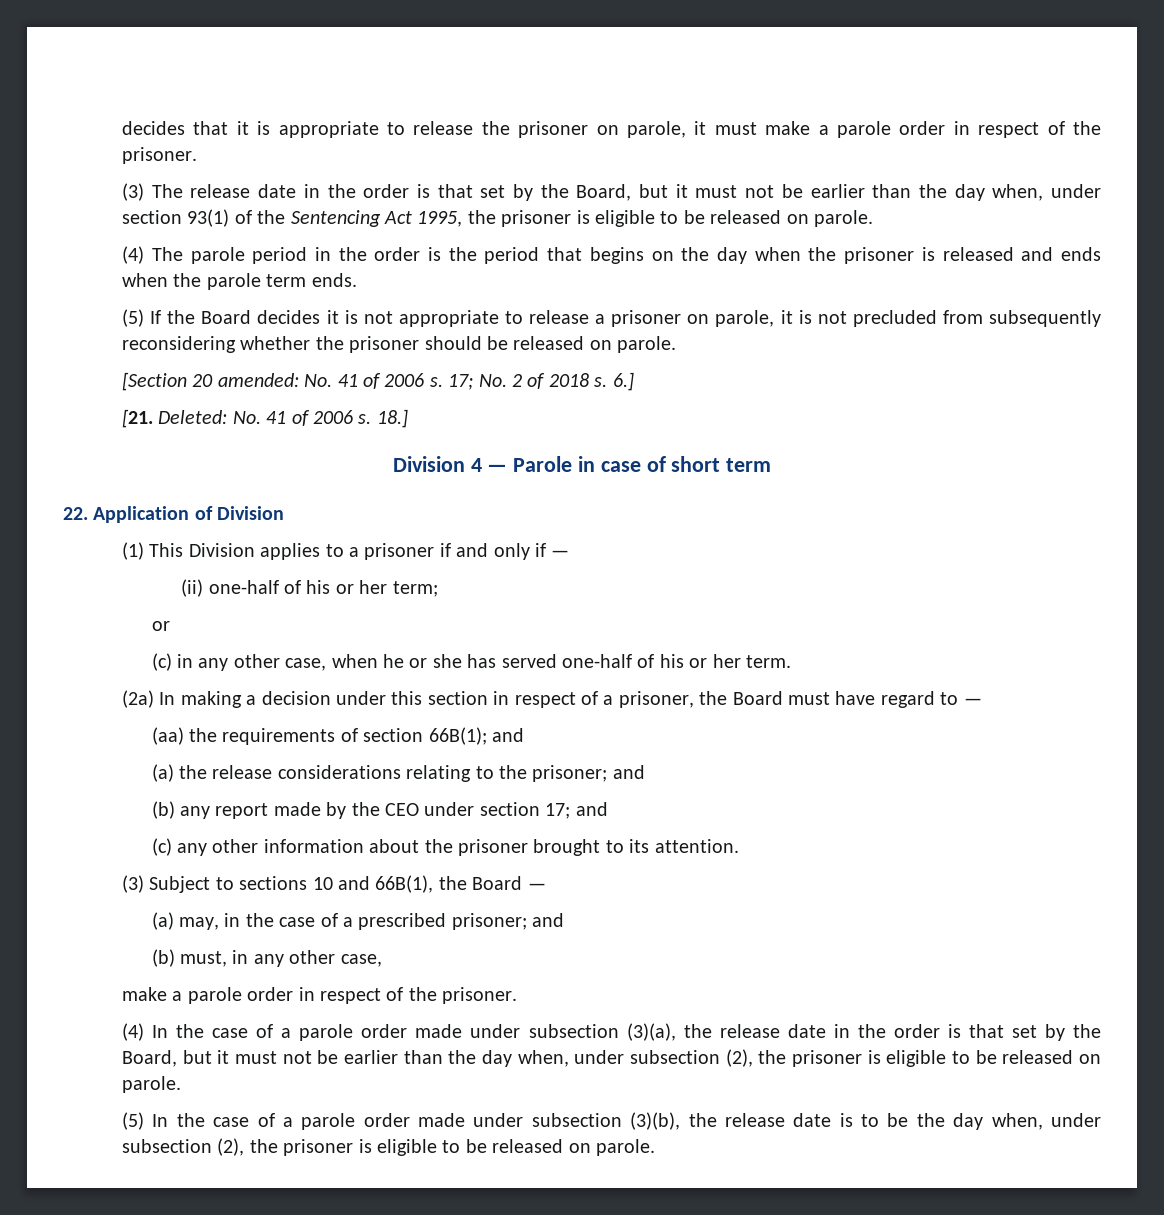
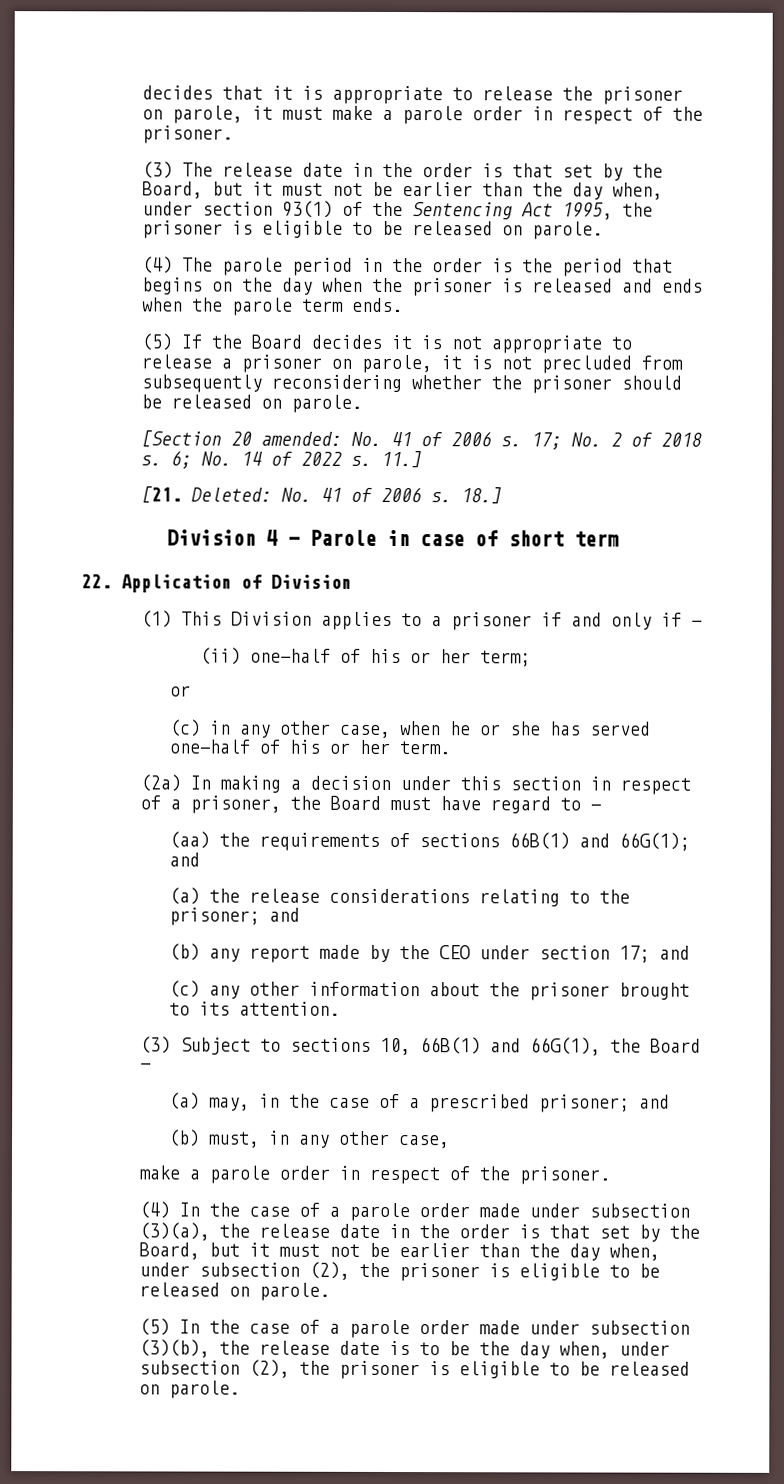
- 6.]
+ 6; No. 14 of 2022 s. 11.]
- (aa) the requirements of section 66B(1); and
+ (aa) the requirements of sections 66B(1) and 66G(1); and
- (3) Subject to sections 10 and 66B(1), the Board —
+ (3) Subject to sections 10, 66B(1) and 66G(1), the Board —

